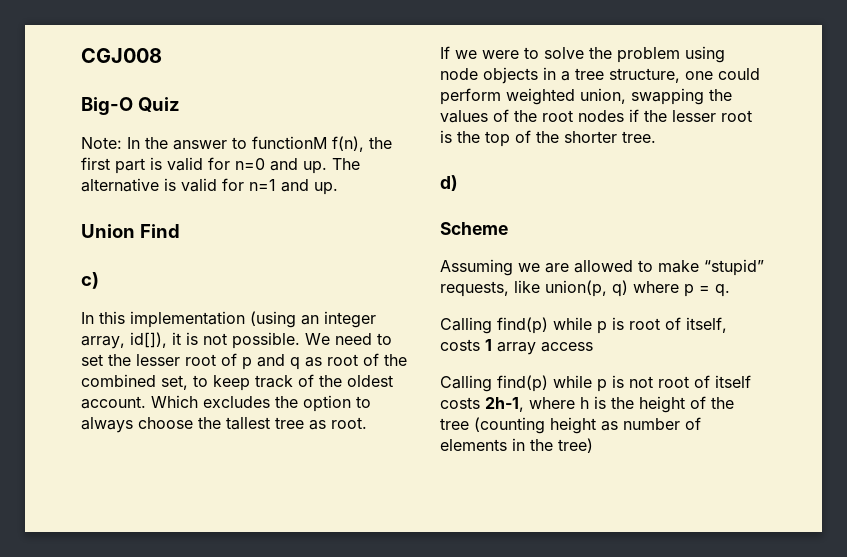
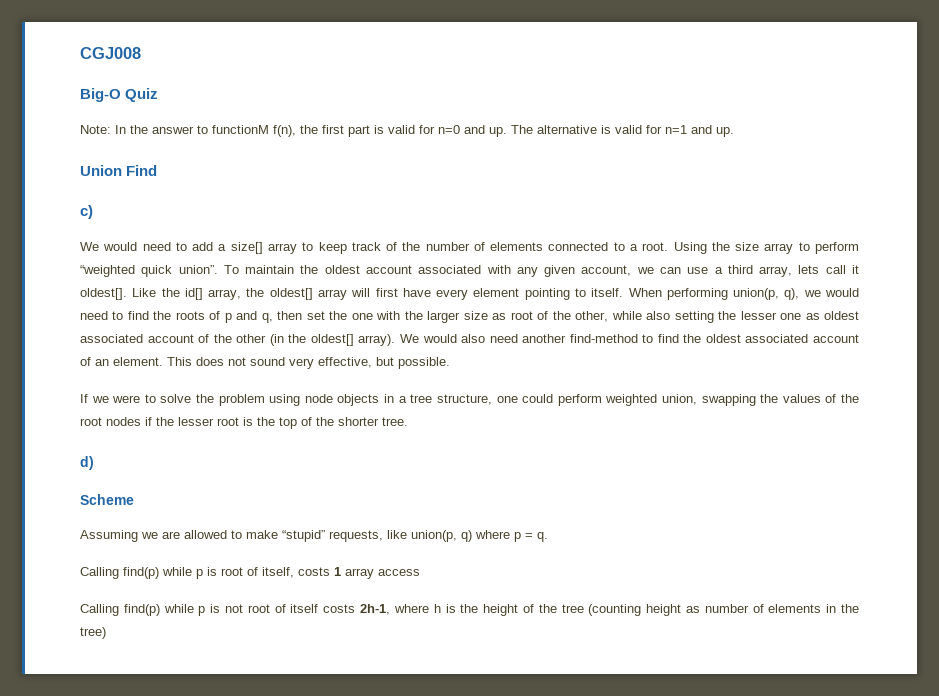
- In this implementation (using an integer array, id[]), it is not possible. We need to set the lesser root of p and q as root of the combined set, to keep track of the oldest account. Which excludes the option to always choose the tallest tree as root.
+ We would need to add a size[] array to keep track of the number of elements connected to a root. Using the size array to perform “weighted quick union”. To maintain the oldest account associated with any given account, we can use a third array, lets call it oldest[]. Like the id[] array, the oldest[] array will first have every element pointing to itself. When performing union(p, q), we would need to find the roots of p and q, then set the one with the larger size as root of the other, while also setting the lesser one as oldest associated account of the other (in the oldest[] array). We would also need another find-method to find the oldest associated account of an element. This does not sound very effective, but possible.

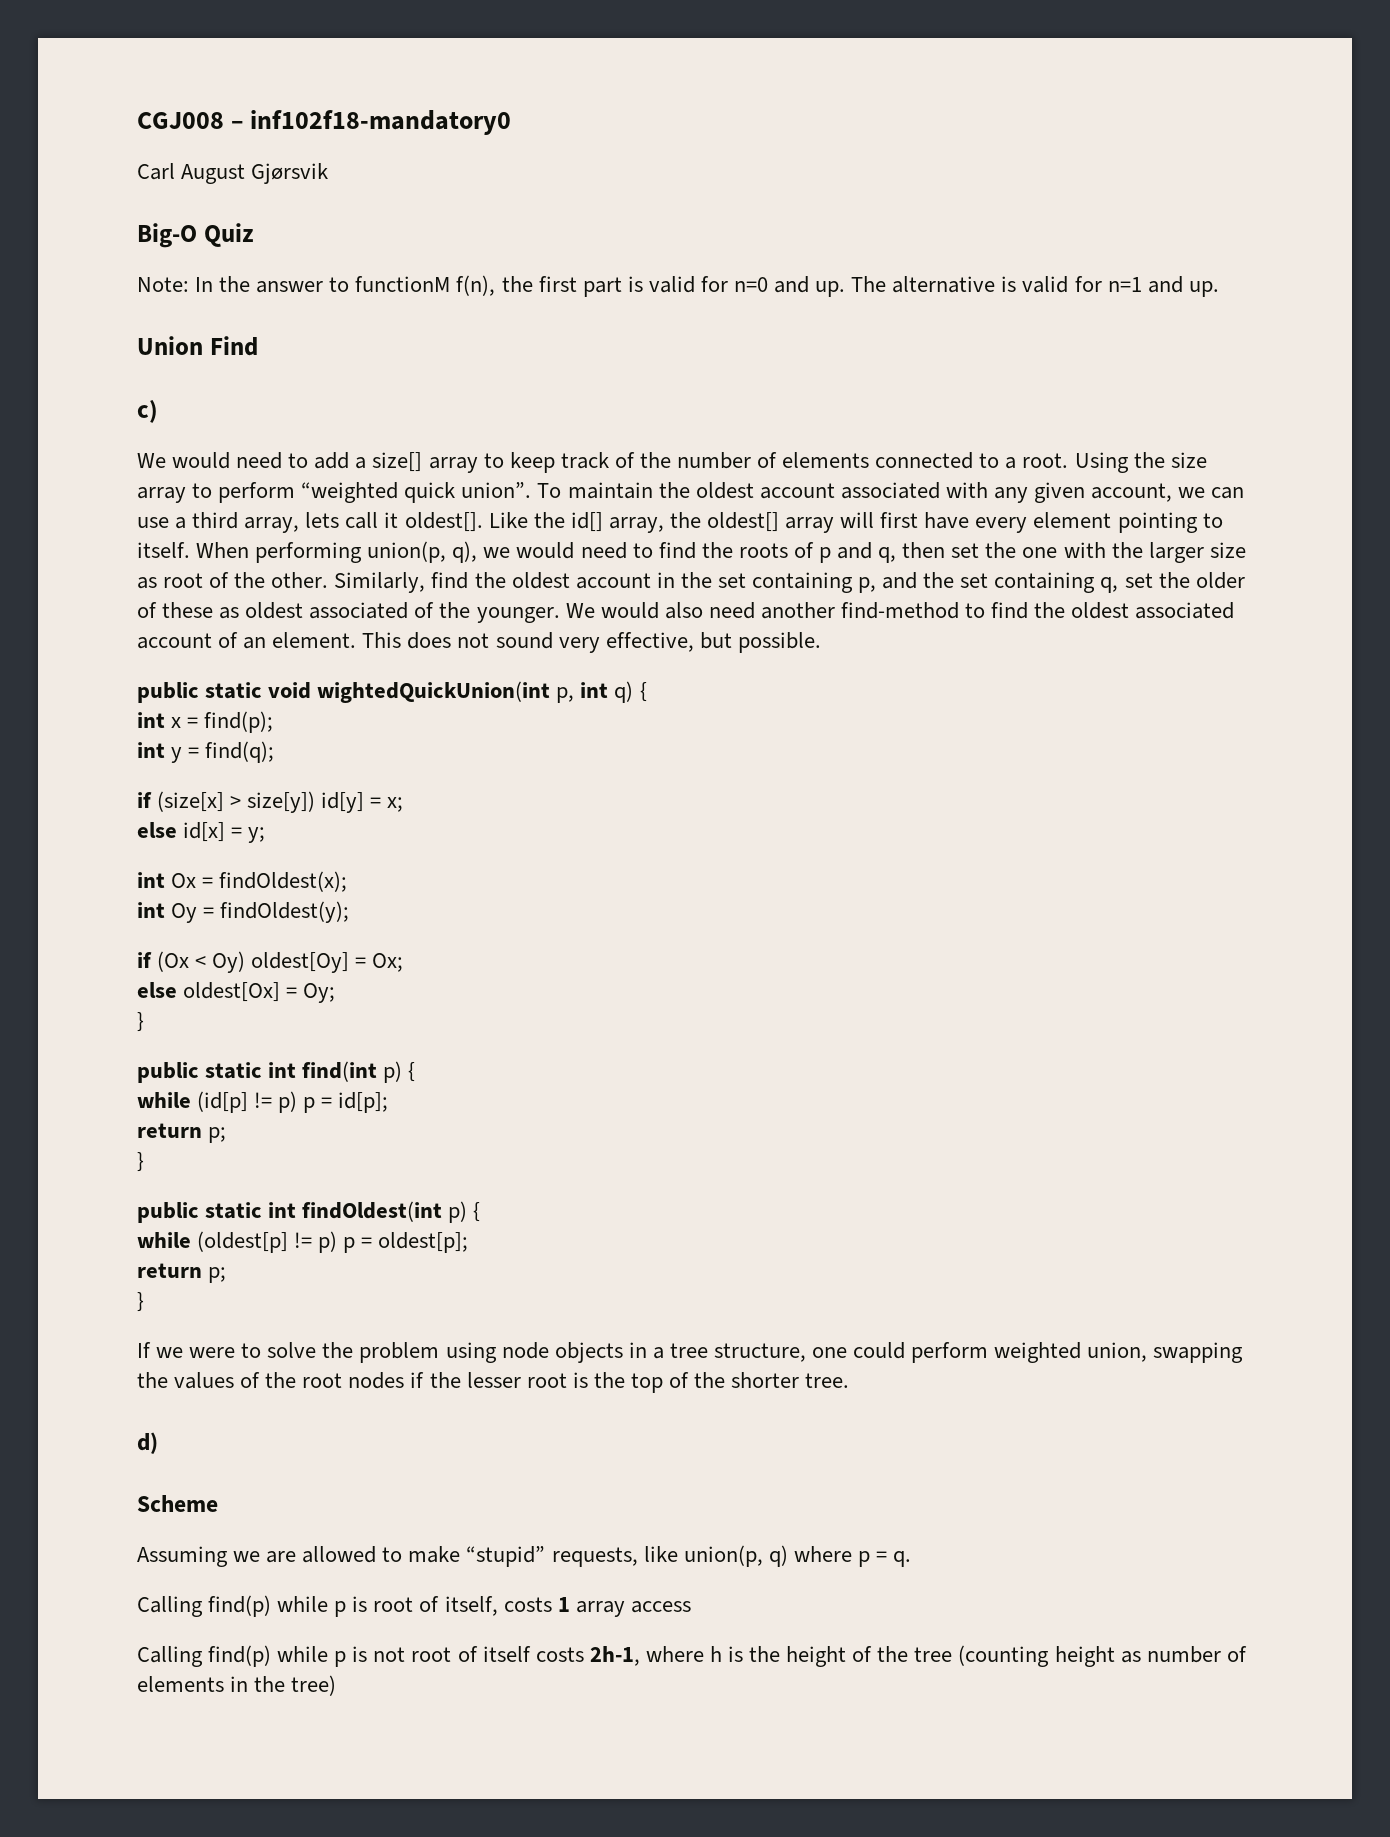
- CGJ008
+ CGJ008 – inf102f18-mandatory0
+ Carl August Gjørsvik
- When performing union(p, q), we would need to find the roots of p and q, then set the one with the larger size as root of the other, while also setting the lesser one as oldest associated account of the other (in the oldest[] array).
+ When performing union(p, q), we would need to find the roots of p and q, then set the one with the larger size as root of the other. Similarly, find the oldest account in the set containing p, and the set containing q, set the older of these as oldest associated of the younger.
+ public static void wightedQuickUnion(int p, int q) {
+ int x = find(p);
+ int y = find(q);
+ if (size[x] > size[y]) id[y] = x;
+ else id[x] = y;
+ int Ox = findOldest(x);
+ int Oy = findOldest(y);
+ if (Ox < Oy) oldest[Oy] = Ox;
+ else oldest[Ox] = Oy;
+ }
+ public static int find(int p) {
+ while (id[p] != p) p = id[p];
+ return p;
+ }
+ public static int findOldest(int p) {
+ while (oldest[p] != p) p = oldest[p];
+ return p;
+ }

